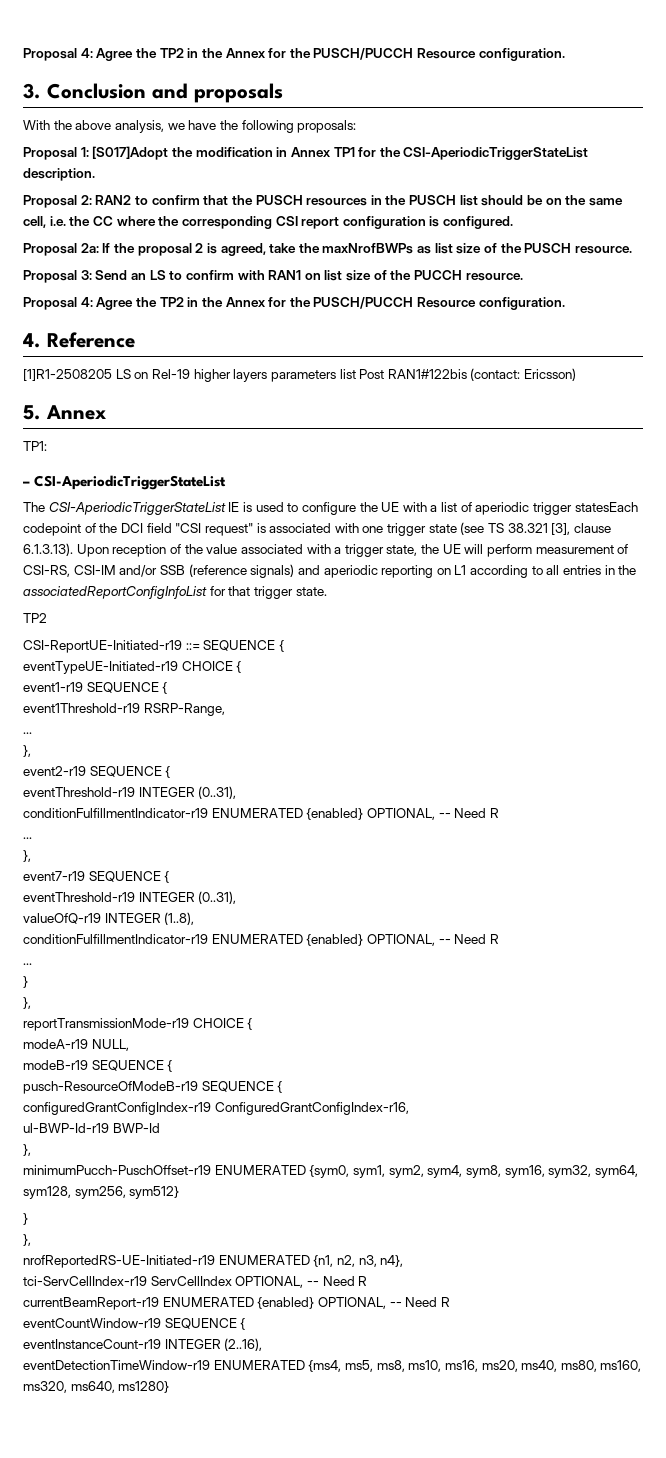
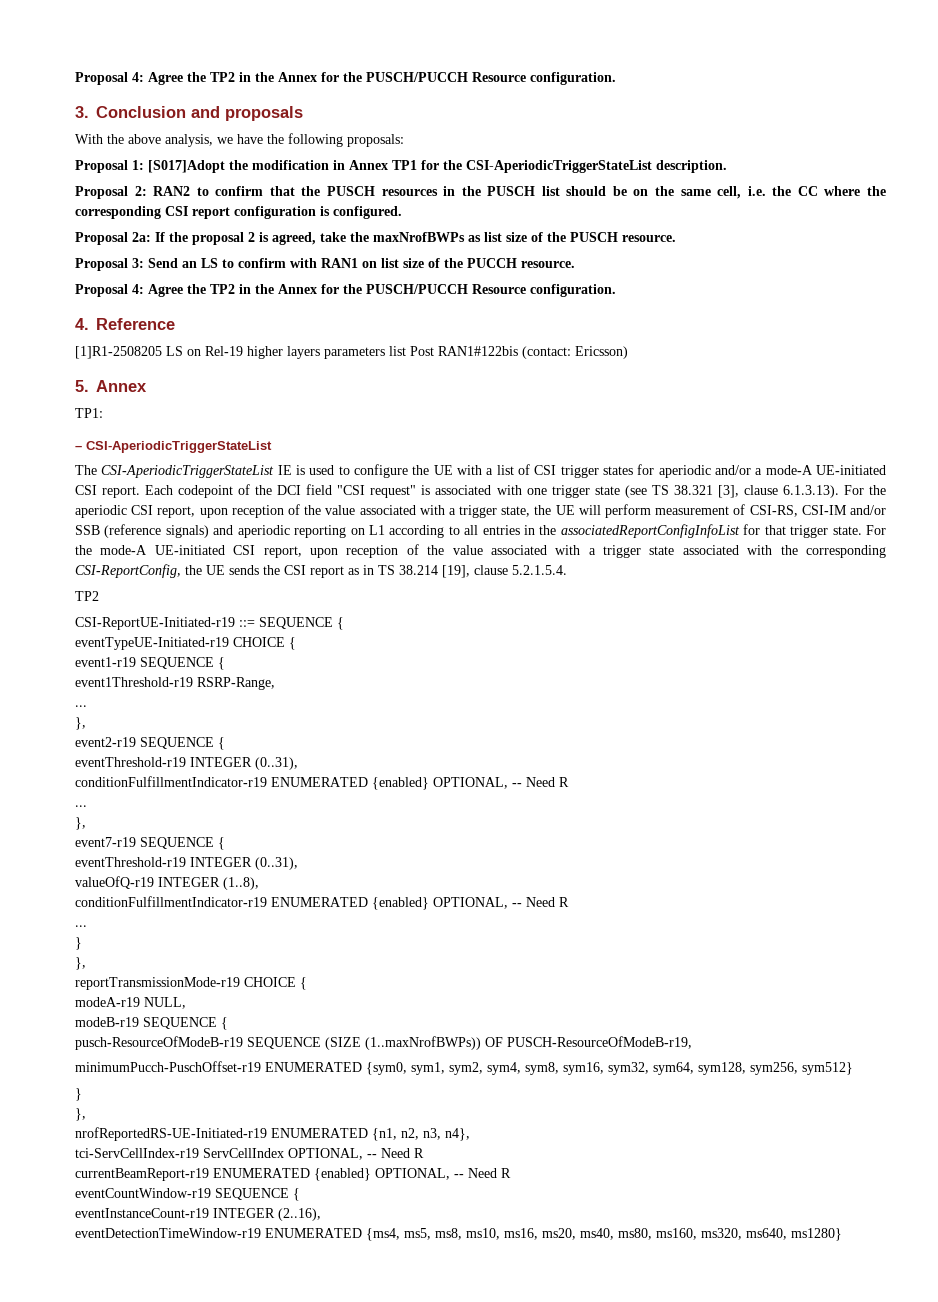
- The CSI-AperiodicTriggerStateList IE is used to configure the UE with a list of aperiodic trigger statesEach codepoint of the DCI field "CSI request" is associated with one trigger state (see TS 38.321 [3], clause 6.1.3.13). Upon reception of the value associated with a trigger state, the UE will perform measurement of CSI-RS, CSI-IM and/or SSB (reference signals) and aperiodic reporting on L1 according to all entries in the associatedReportConfigInfoList for that trigger state.
+ The CSI-AperiodicTriggerStateList IE is used to configure the UE with a list of CSI trigger states for aperiodic and/or a mode-A UE-initiated CSI report. Each codepoint of the DCI field "CSI request" is associated with one trigger state (see TS 38.321 [3], clause 6.1.3.13). For the aperiodic CSI report, upon reception of the value associated with a trigger state, the UE will perform measurement of CSI-RS, CSI-IM and/or SSB (reference signals) and aperiodic reporting on L1 according to all entries in the associatedReportConfigInfoList for that trigger state. For the mode-A UE-initiated CSI report, upon reception of the value associated with a trigger state associated with the corresponding CSI-ReportConfig, the UE sends the CSI report as in TS 38.214 [19], clause 5.2.1.5.4.
- pusch-ResourceOfModeB-r19 SEQUENCE {
- configuredGrantConfigIndex-r19 ConfiguredGrantConfigIndex-r16,
- ul-BWP-Id-r19 BWP-Id
- },
+ pusch-ResourceOfModeB-r19 SEQUENCE (SIZE (1..maxNrofBWPs)) OF PUSCH-ResourceOfModeB-r19,

